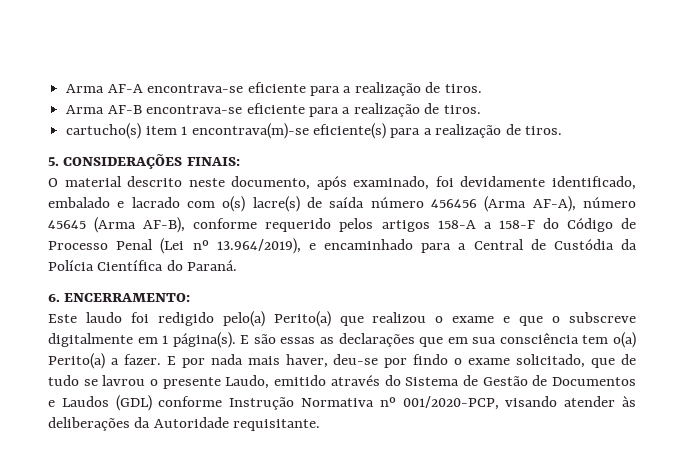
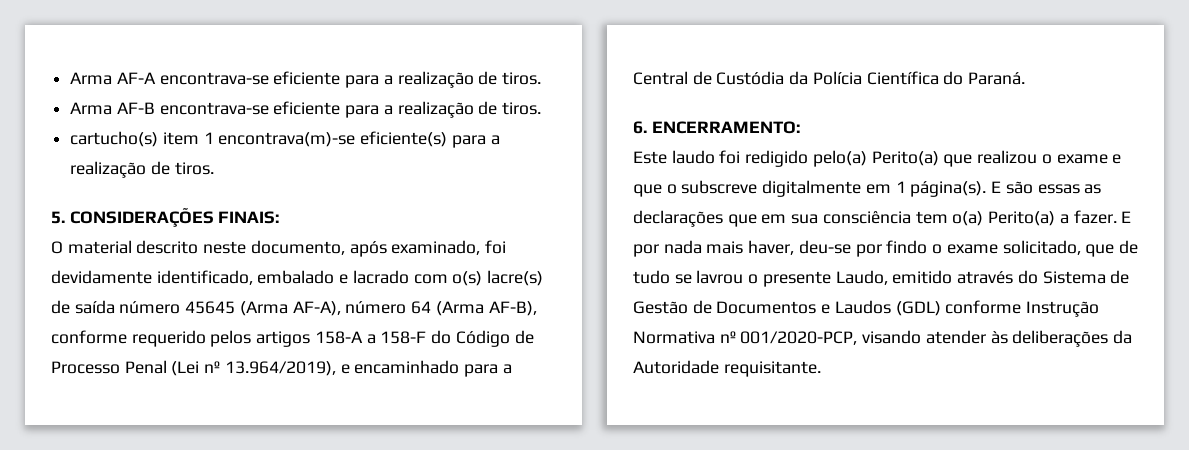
- O material descrito neste documento, após examinado, foi devidamente identificado, embalado e lacrado com o(s) lacre(s) de saída número 456456 (Arma AF-A), número 45645 (Arma AF-B), conforme requerido pelos artigos 158-A a 158-F do Código de Processo Penal (Lei nº 13.964/2019), e encaminhado para a Central de Custódia da Polícia Científica do Paraná.
+ O material descrito neste documento, após examinado, foi devidamente identificado, embalado e lacrado com o(s) lacre(s) de saída número 45645 (Arma AF-A), número 64 (Arma AF-B), conforme requerido pelos artigos 158-A a 158-F do Código de Processo Penal (Lei nº 13.964/2019), e encaminhado para a Central de Custódia da Polícia Científica do Paraná.

